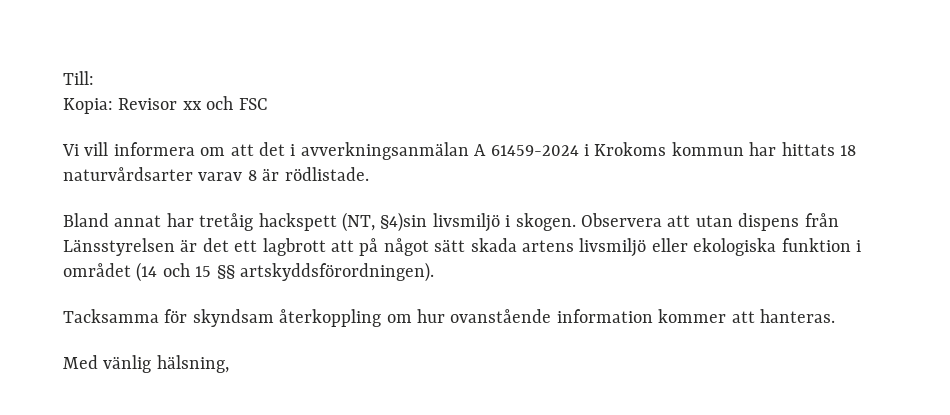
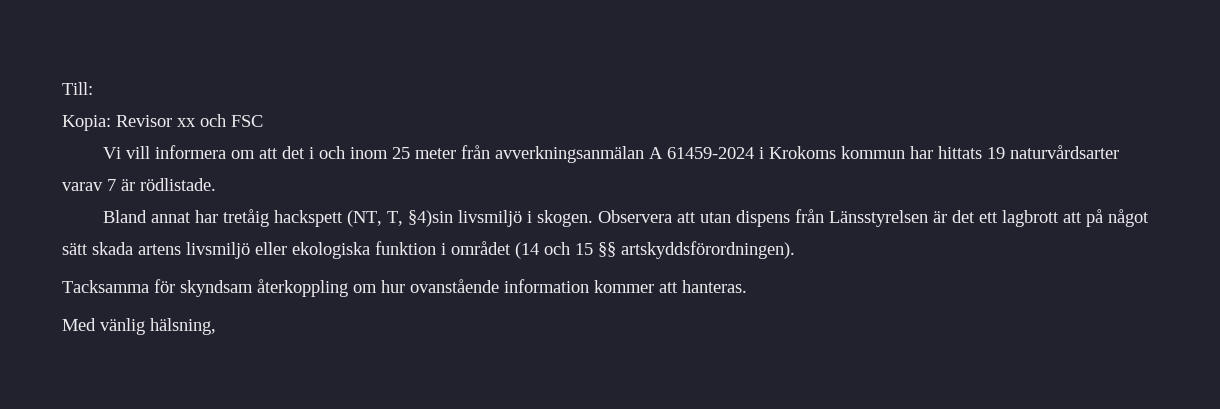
- Vi vill informera om att det i avverkningsanmälan A 61459-2024 i Krokoms kommun har hittats 18 naturvårdsarter varav 8 är rödlistade.
+ Vi vill informera om att det i och inom 25 meter från avverkningsanmälan A 61459-2024 i Krokoms kommun har hittats 19 naturvårdsarter varav 7 är rödlistade.
- Bland annat har tretåig hackspett (NT, §4)sin livsmiljö i skogen.
+ Bland annat har tretåig hackspett (NT, T, §4)sin livsmiljö i skogen.

